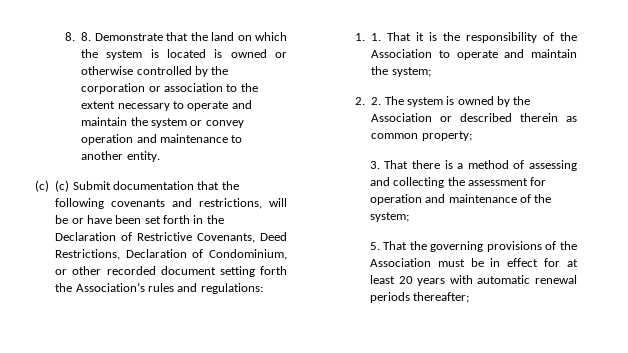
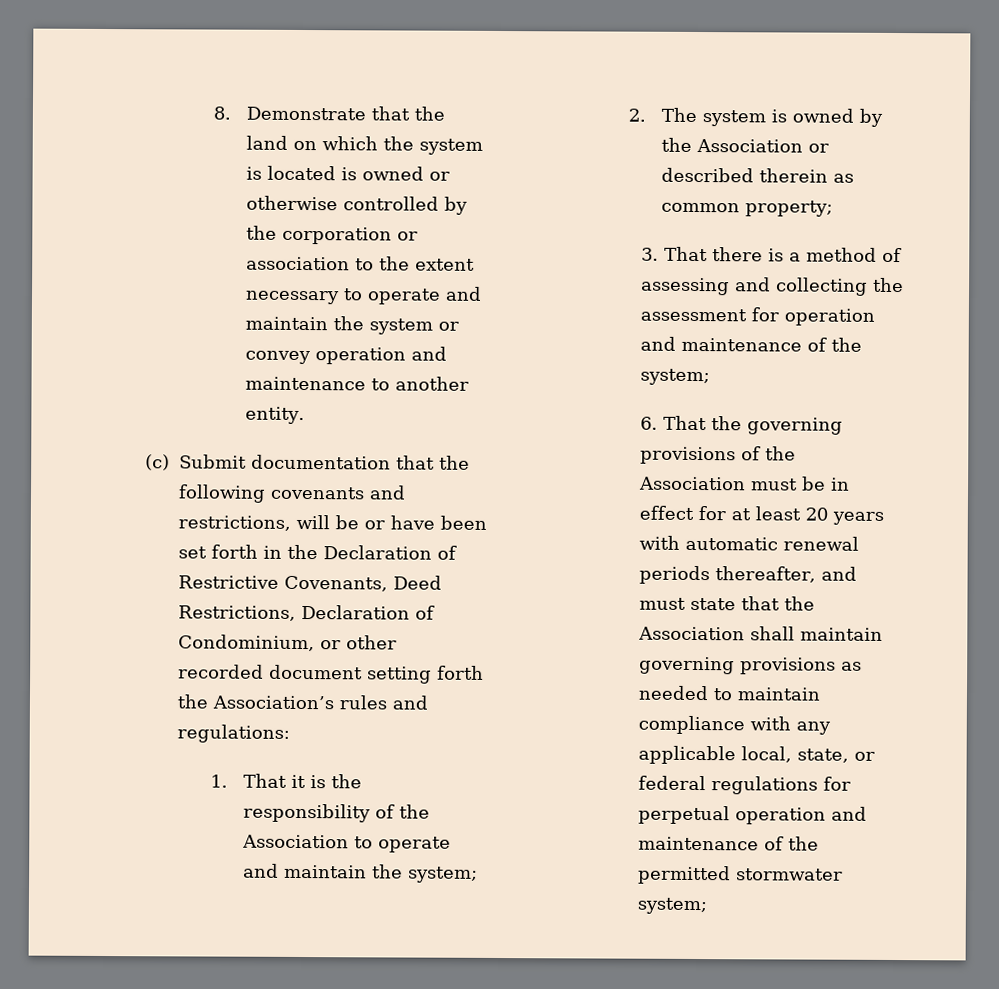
- 8. 8. Demonstrate that the land on which the system is located is owned or otherwise controlled by the corporation or association to the extent necessary to operate and maintain the system or convey operation and maintenance to another entity.
+ 8. Demonstrate that the land on which the system is located is owned or otherwise controlled by the corporation or association to the extent necessary to operate and maintain the system or convey operation and maintenance to another entity.
- (c) (c) Submit documentation that the following covenants and restrictions, will be or have been set forth in the Declaration of Restrictive Covenants, Deed Restrictions, Declaration of Condominium, or other recorded document setting forth the Association’s rules and regulations:
+ (c) Submit documentation that the following covenants and restrictions, will be or have been set forth in the Declaration of Restrictive Covenants, Deed Restrictions, Declaration of Condominium, or other recorded document setting forth the Association’s rules and regulations:
- 1. 1. That it is the responsibility of the Association to operate and maintain the system;
+ 1. That it is the responsibility of the Association to operate and maintain the system;
- 2. 2. The system is owned by the Association or described therein as common property;
+ 2. The system is owned by the Association or described therein as common property;
- 5. That the governing provisions of the Association must be in effect for at least 20 years with automatic renewal periods thereafter;
+ 6. That the governing provisions of the Association must be in effect for at least 20 years with automatic renewal periods thereafter, and must state that the Association shall maintain governing provisions as needed to maintain compliance with any applicable local, state, or federal regulations for perpetual operation and maintenance of the permitted stormwater system;

